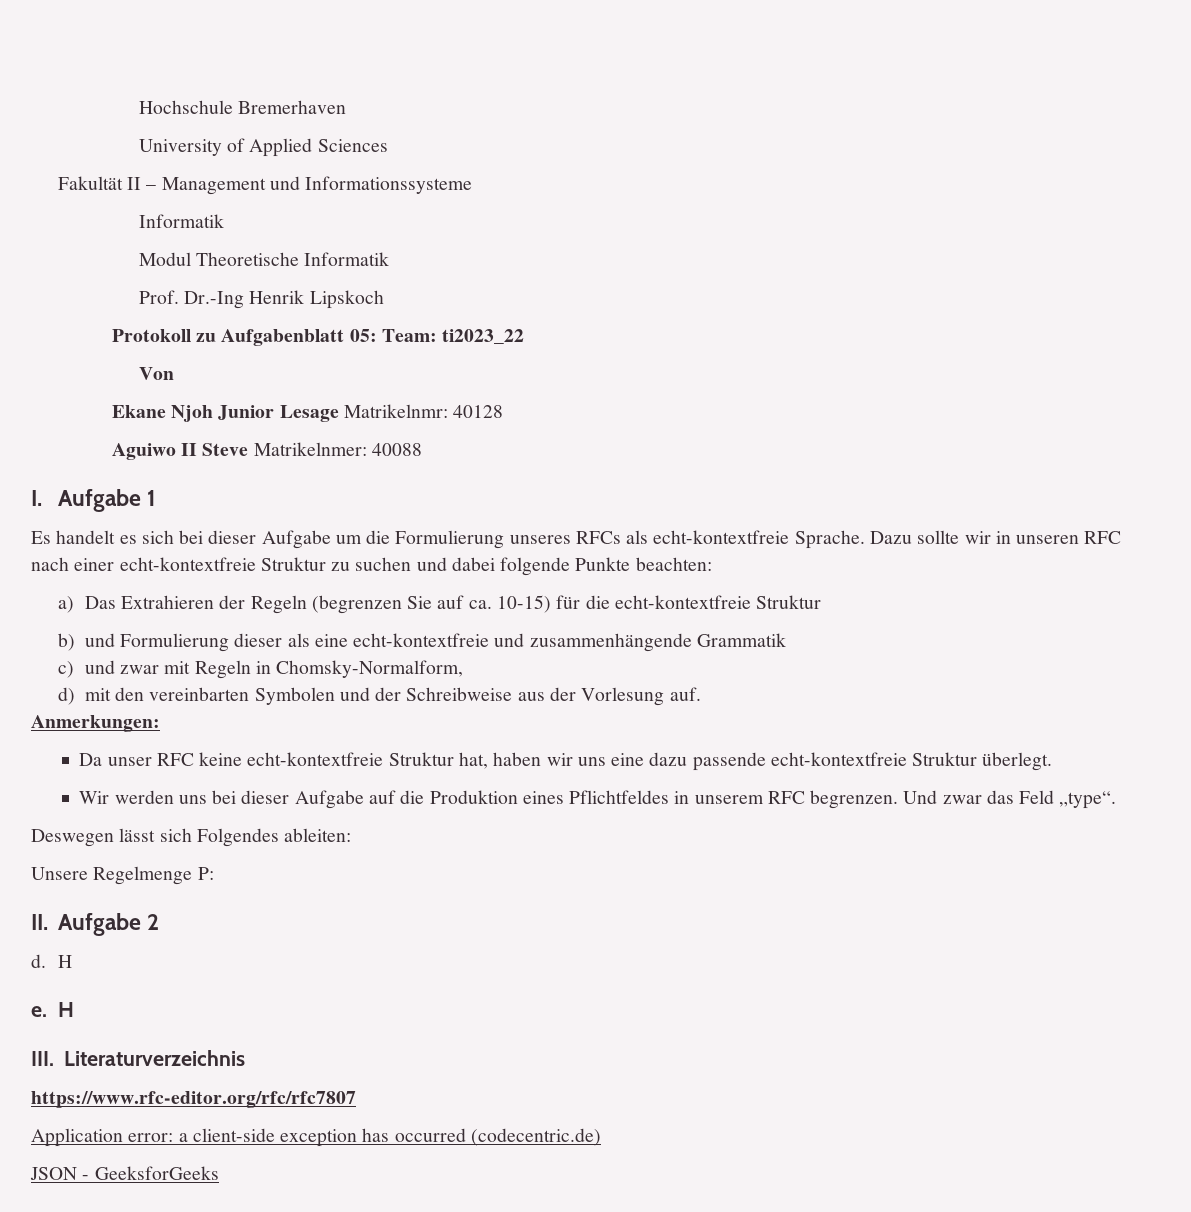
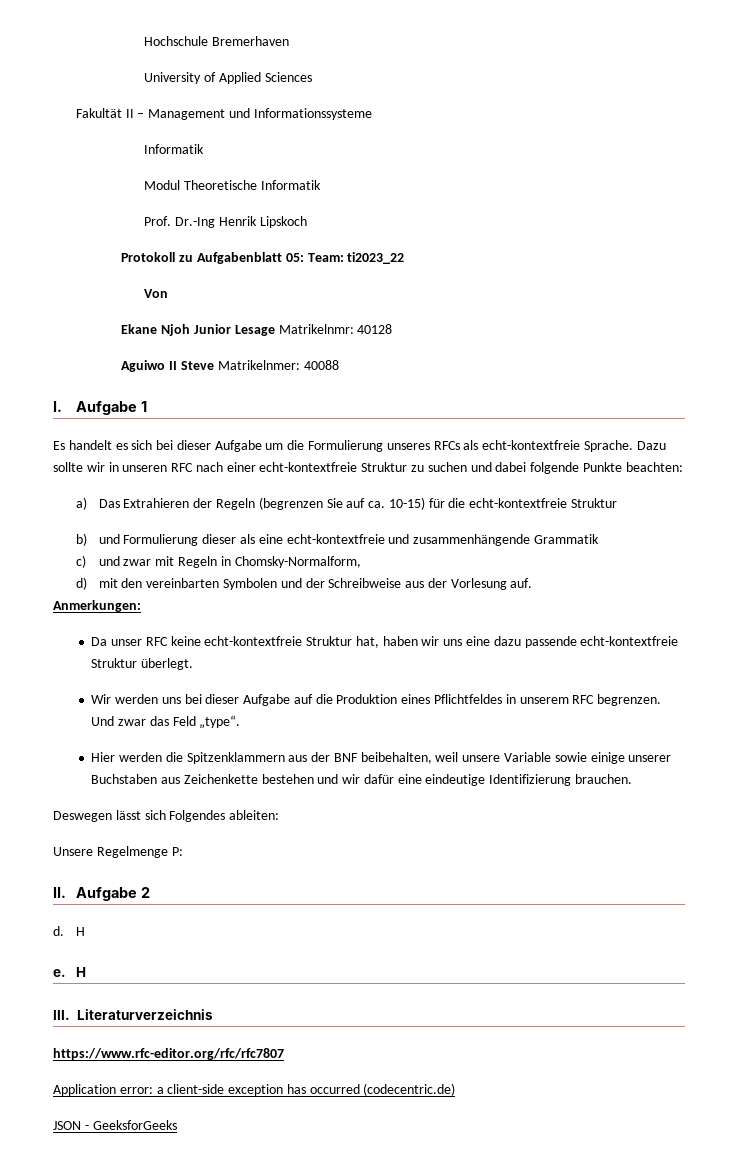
+ Hier werden die Spitzenklammern aus der BNF beibehalten, weil unsere Variable sowie einige unserer Buchstaben aus Zeichenkette bestehen und wir dafür eine eindeutige Identifizierung brauchen.

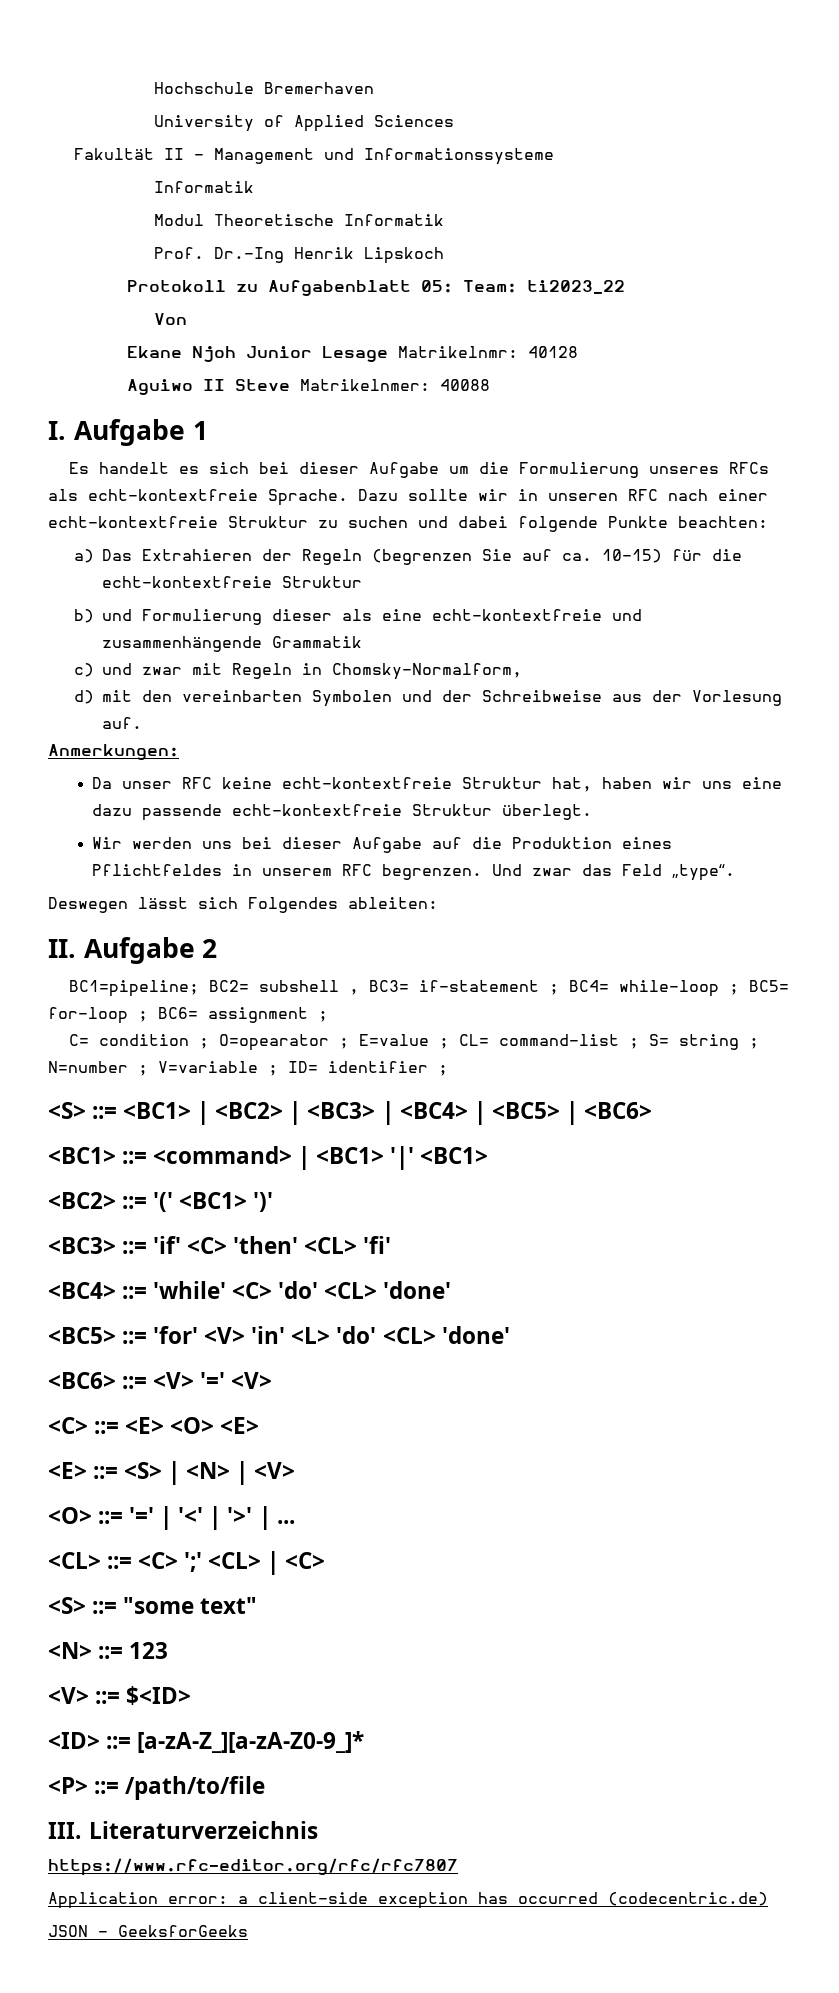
- Hier werden die Spitzenklammern aus der BNF beibehalten, weil unsere Variable sowie einige unserer Buchstaben aus Zeichenkette bestehen und wir dafür eine eindeutige Identifizierung brauchen.
- Unsere Regelmenge P:
- d. H
- e. H
+ BC1=pipeline; BC2= subshell , BC3= if-statement ; BC4= while-loop ; BC5= for-loop ; BC6= assignment ;
+ C= condition ; O=opearator ; E=value ; CL= command-list ; S= string ; N=number ; V=variable ; ID= identifier ;
+ <S> ::= <BC1> | <BC2> | <BC3> | <BC4> | <BC5> | <BC6>
+ <BC1> ::= <command> | <BC1> '|' <BC1>
+ <BC2> ::= '(' <BC1> ')'
+ <BC3> ::= 'if' <C> 'then' <CL> 'fi'
+ <BC4> ::= 'while' <C> 'do' <CL> 'done'
+ <BC5> ::= 'for' <V> 'in' <L> 'do' <CL> 'done'
+ <BC6> ::= <V> '=' <V>
+ <C> ::= <E> <O> <E>
+ <E> ::= <S> | <N> | <V>
+ <O> ::= '=' | '<' | '>' | ...
+ <CL> ::= <C> ';' <CL> | <C>
+ <S> ::= "some text"
+ <N> ::= 123
+ <V> ::= $<ID>
+ <ID> ::= [a-zA-Z_][a-zA-Z0-9_]*
+ <P> ::= /path/to/file

